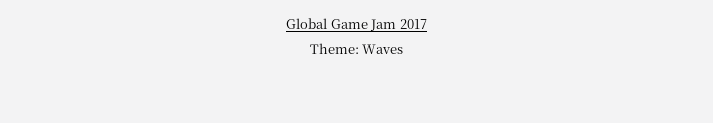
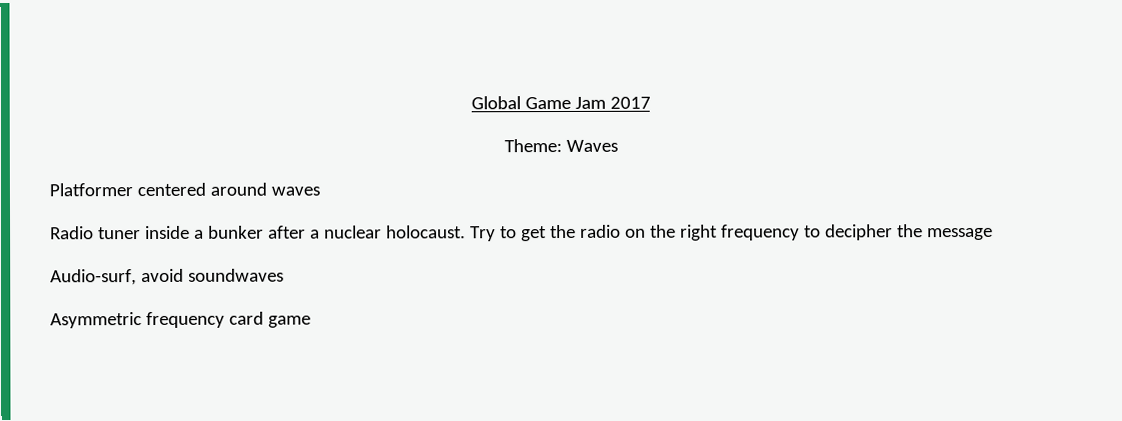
+ Platformer centered around waves
+ Radio tuner inside a bunker after a nuclear holocaust. Try to get the radio on the right frequency to decipher the message
+ Audio-surf, avoid soundwaves
+ Asymmetric frequency card game

